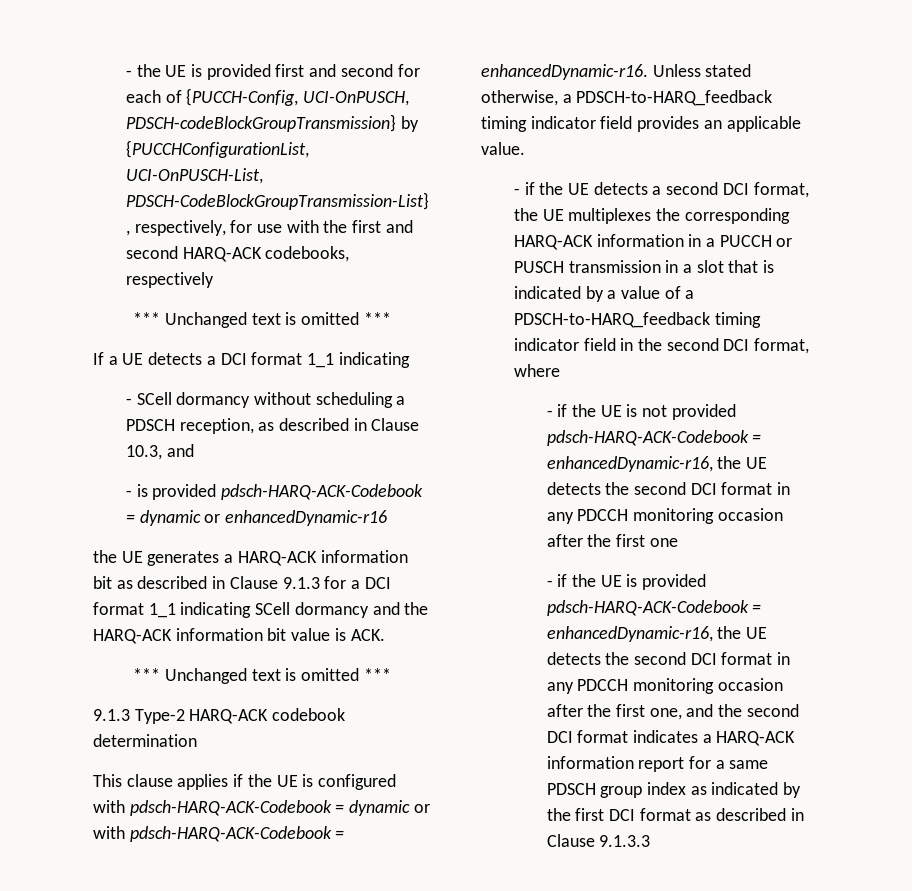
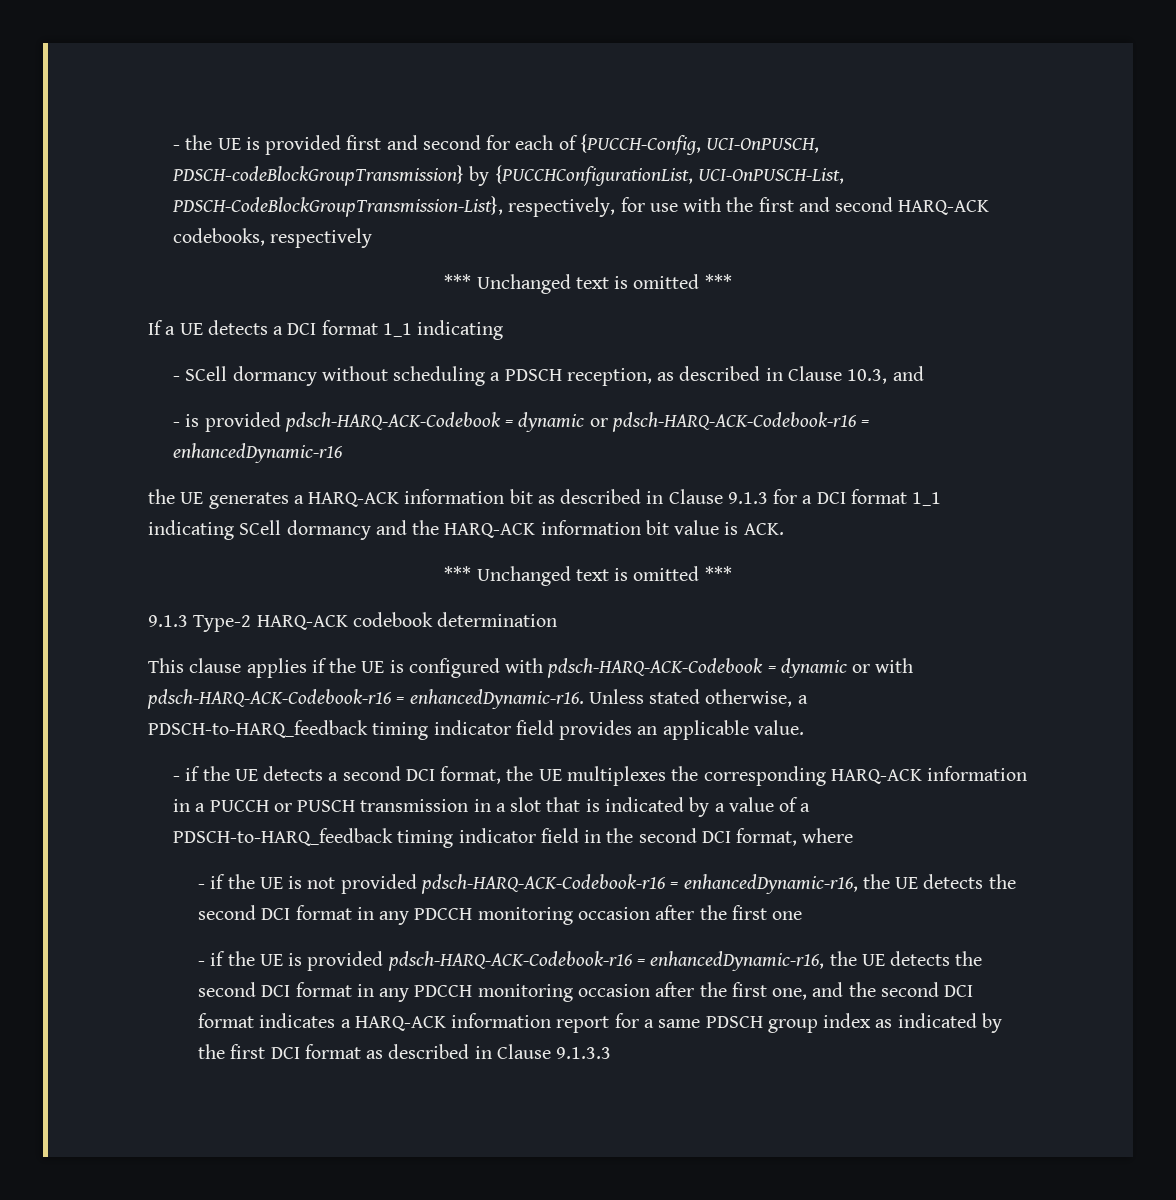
- - is provided pdsch-HARQ-ACK-Codebook = dynamic or enhancedDynamic-r16
+ - is provided pdsch-HARQ-ACK-Codebook = dynamic or pdsch-HARQ-ACK-Codebook-r16 = enhancedDynamic-r16
- This clause applies if the UE is configured with pdsch-HARQ-ACK-Codebook = dynamic or with pdsch-HARQ-ACK-Codebook = enhancedDynamic-r16.
+ This clause applies if the UE is configured with pdsch-HARQ-ACK-Codebook = dynamic or with pdsch-HARQ-ACK-Codebook-r16 = enhancedDynamic-r16.
- - if the UE is not provided pdsch-HARQ-ACK-Codebook = enhancedDynamic-r16, the UE detects the second DCI format in any PDCCH monitoring occasion after the first one
+ - if the UE is not provided pdsch-HARQ-ACK-Codebook-r16 = enhancedDynamic-r16, the UE detects the second DCI format in any PDCCH monitoring occasion after the first one
- - if the UE is provided pdsch-HARQ-ACK-Codebook = enhancedDynamic-r16, the UE detects the second DCI format in any PDCCH monitoring occasion after the first one, and the second DCI format indicates a HARQ-ACK information report for a same PDSCH group index as indicated by the first DCI format as described in Clause 9.1.3.3
+ - if the UE is provided pdsch-HARQ-ACK-Codebook-r16 = enhancedDynamic-r16, the UE detects the second DCI format in any PDCCH monitoring occasion after the first one, and the second DCI format indicates a HARQ-ACK information report for a same PDSCH group index as indicated by the first DCI format as described in Clause 9.1.3.3

